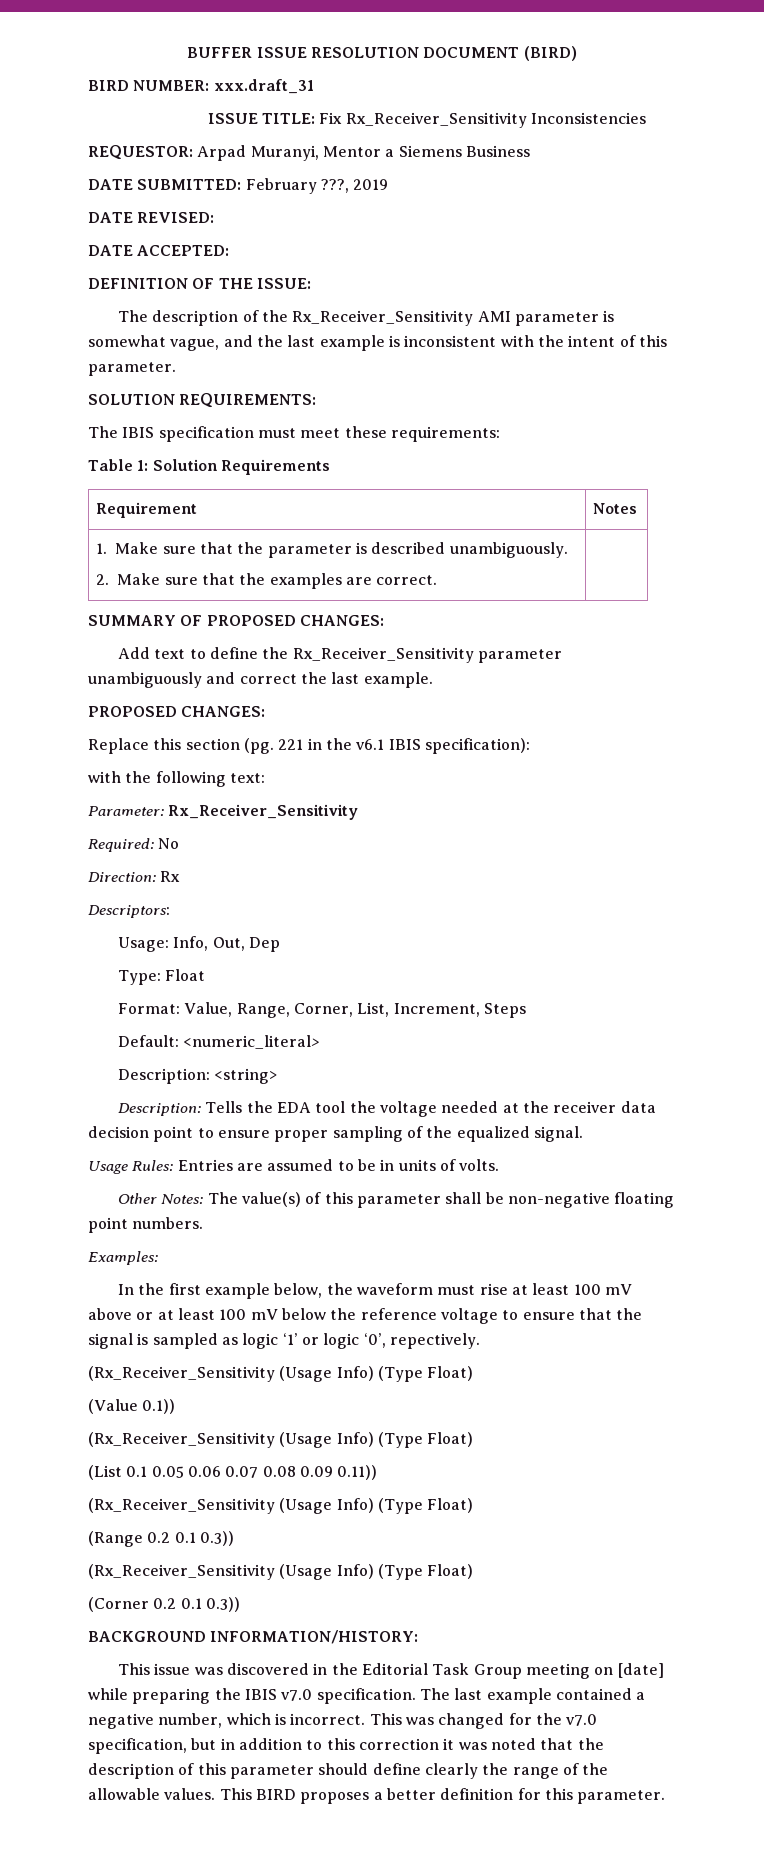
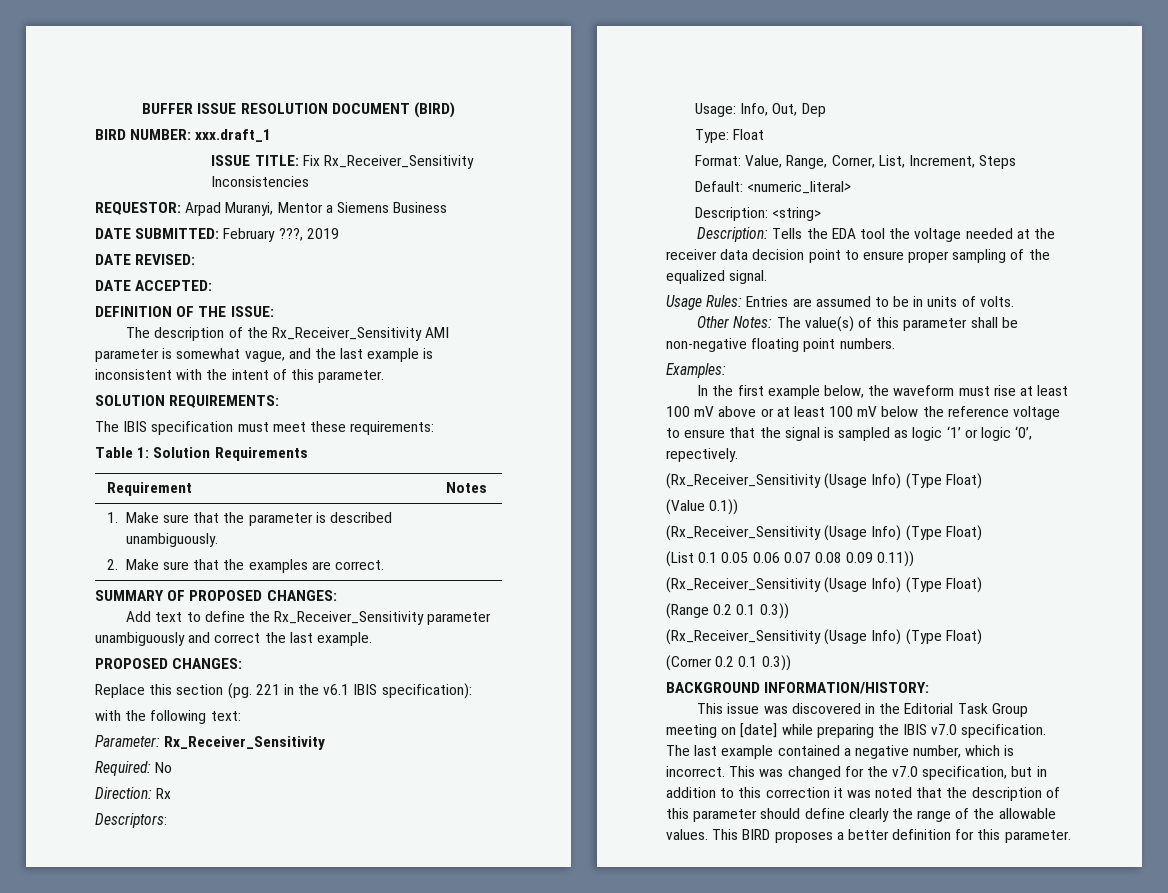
- BIRD NUMBER: xxx.draft_31
+ BIRD NUMBER: xxx.draft_1

